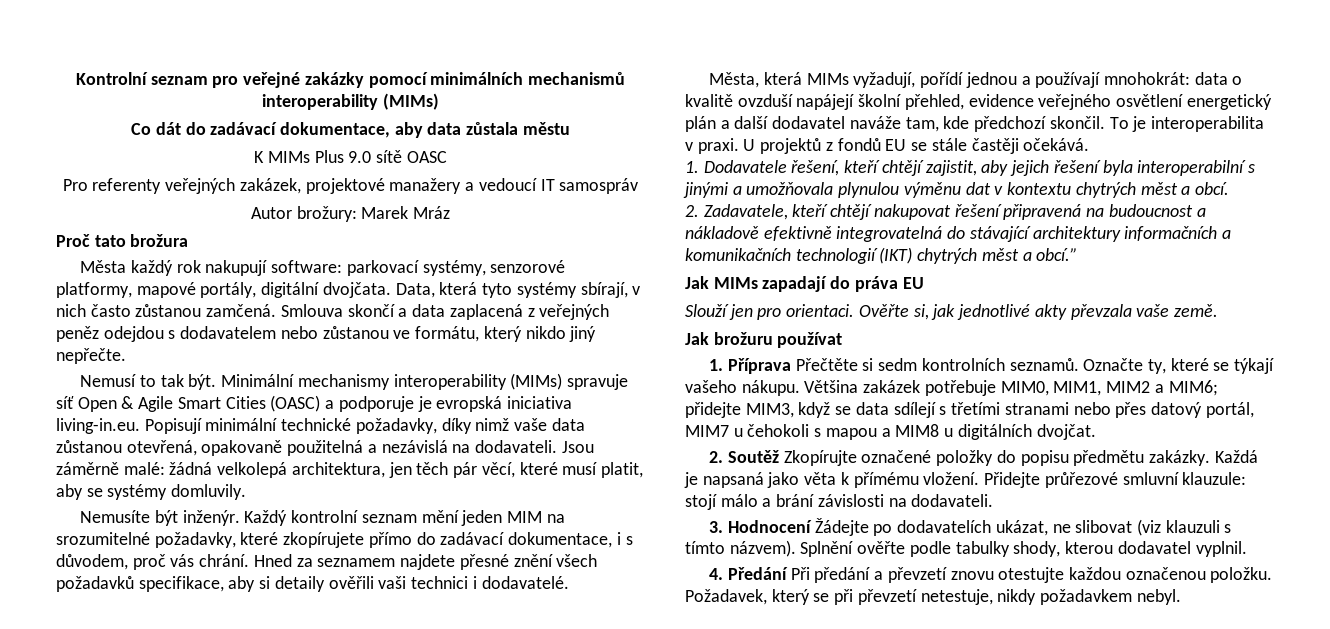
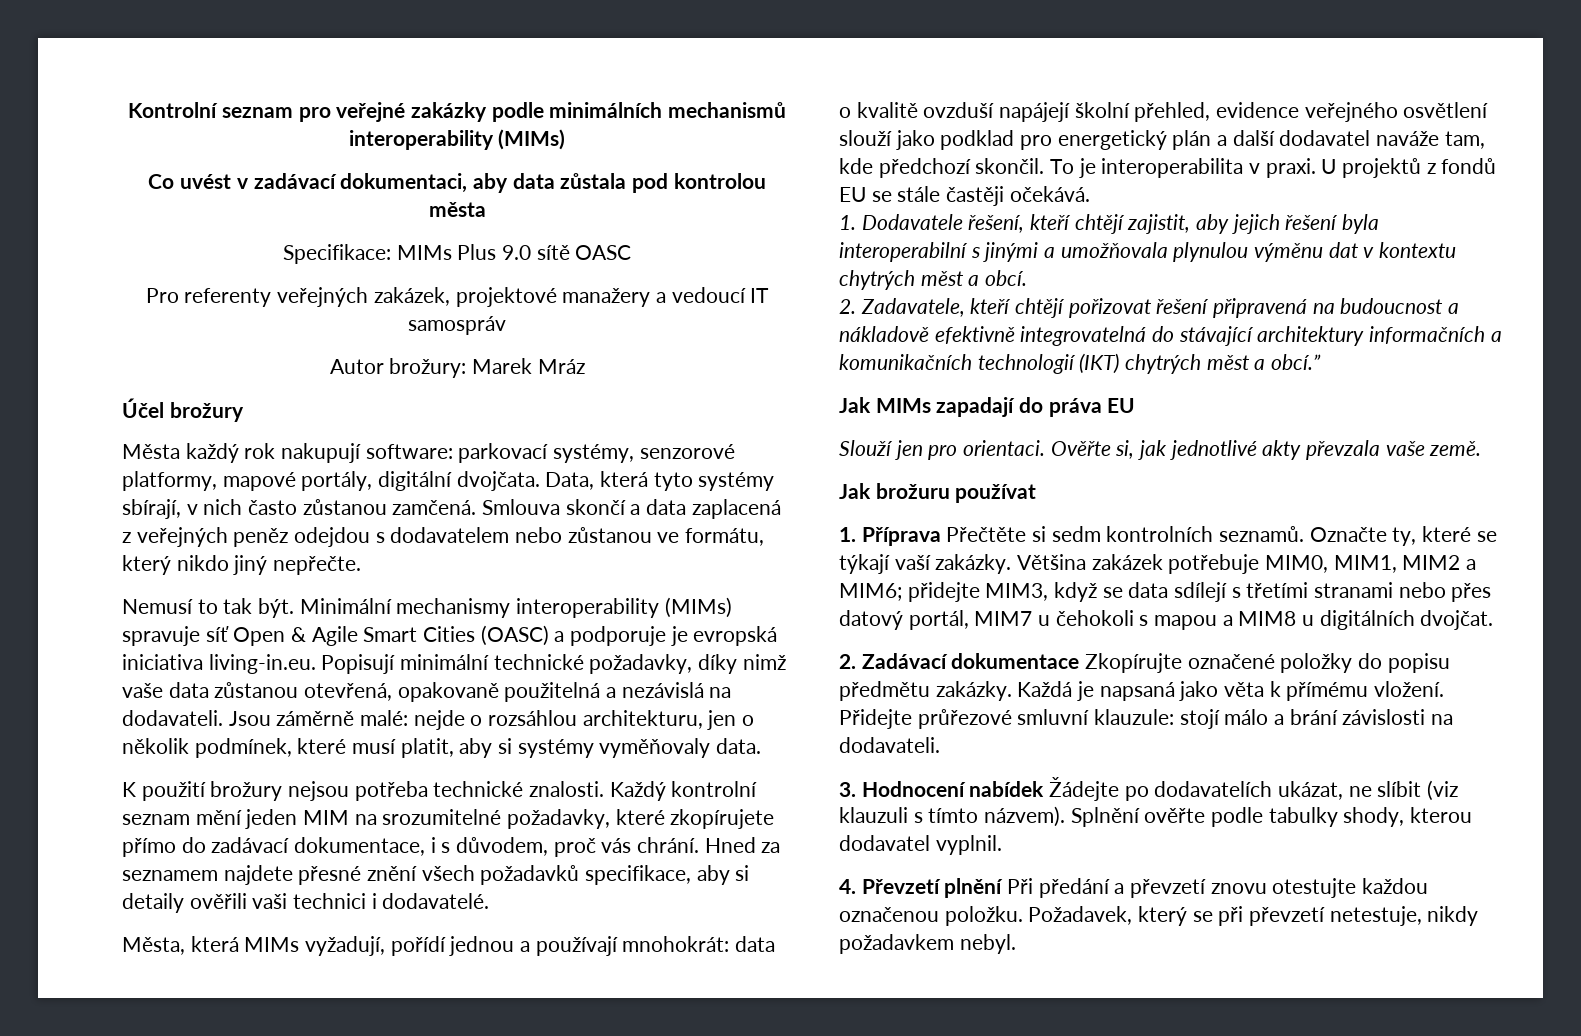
- Kontrolní seznam pro veřejné zakázky pomocí minimálních mechanismů interoperability (MIMs)
+ Kontrolní seznam pro veřejné zakázky podle minimálních mechanismů interoperability (MIMs)
- Co dát do zadávací dokumentace, aby data zůstala městu
- K MIMs Plus 9.0 sítě OASC
+ Co uvést v zadávací dokumentaci, aby data zůstala pod kontrolou města
+ Specifikace: MIMs Plus 9.0 sítě OASC
- Proč tato brožura
+ Účel brožury
- Jsou záměrně malé: žádná velkolepá architektura, jen těch pár věcí, které musí platit, aby se systémy domluvily.
- Nemusíte být inženýr.
+ Jsou záměrně malé: nejde o rozsáhlou architekturu, jen o několik podmínek, které musí platit, aby si systémy vyměňovaly data.
+ K použití brožury nejsou potřeba technické znalosti.
- Města, která MIMs vyžadují, pořídí jednou a používají mnohokrát: data o kvalitě ovzduší napájejí školní přehled, evidence veřejného osvětlení energetický plán a další dodavatel naváže tam, kde předchozí skončil.
+ Města, která MIMs vyžadují, pořídí jednou a používají mnohokrát: data o kvalitě ovzduší napájejí školní přehled, evidence veřejného osvětlení slouží jako podklad pro energetický plán a další dodavatel naváže tam, kde předchozí skončil.
- 2. Zadavatele, kteří chtějí nakupovat řešení připravená na budoucnost a nákladově efektivně integrovatelná do stávající architektury informačních a komunikačních technologií (IKT) chytrých měst a obcí.”
+ 2. Zadavatele, kteří chtějí pořizovat řešení připravená na budoucnost a nákladově efektivně integrovatelná do stávající architektury informačních a komunikačních technologií (IKT) chytrých měst a obcí.”
- Označte ty, které se týkají vašeho nákupu.
+ Označte ty, které se týkají vaší zakázky.
- 2. Soutěž Zkopírujte označené položky do popisu předmětu zakázky.
+ 2. Zadávací dokumentace Zkopírujte označené položky do popisu předmětu zakázky.
- 3. Hodnocení Žádejte po dodavatelích ukázat, ne slibovat (viz klauzuli s tímto názvem).
+ 3. Hodnocení nabídek Žádejte po dodavatelích ukázat, ne slíbit (viz klauzuli s tímto názvem).
- 4. Předání Při předání a převzetí znovu otestujte každou označenou položku.
+ 4. Převzetí plnění Při předání a převzetí znovu otestujte každou označenou položku.

